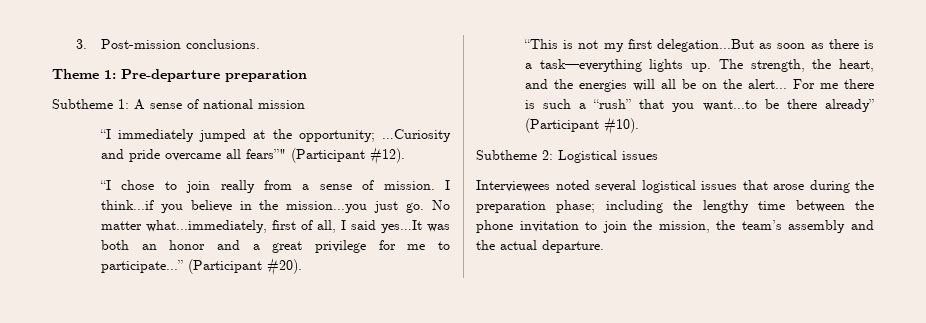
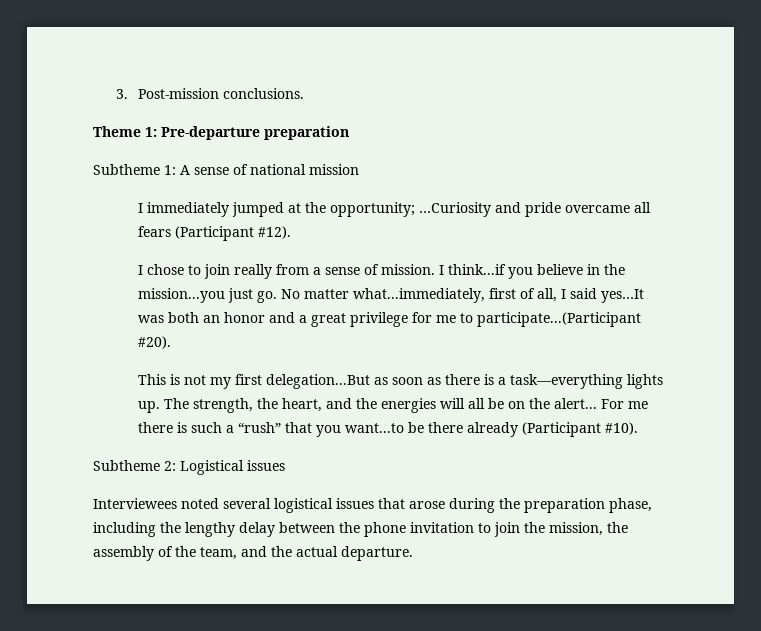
- “I immediately jumped at the opportunity; …Curiosity and pride overcame all fears”" (Participant #12).
+ I immediately jumped at the opportunity; …Curiosity and pride overcame all fears (Participant #12).
- “I chose to join really from a sense of mission.
+ I chose to join really from a sense of mission.
- No matter what...immediately, first of all, I said yes…It was both an honor and a great privilege for me to participate...” (Participant #20).
+ No matter what...immediately, first of all, I said yes…It was both an honor and a great privilege for me to participate...(Participant #20).
- “This is not my first delegation...But as soon as there is a task––everything lights up.
+ This is not my first delegation...But as soon as there is a task––everything lights up.
- For me there is such a “rush” that you want...to be there already” (Participant #10).
+ For me there is such a “rush” that you want...to be there already (Participant #10).
- Interviewees noted several logistical issues that arose during the preparation phase; including the lengthy time between the phone invitation to join the mission, the team’s assembly and the actual departure.
+ Interviewees noted several logistical issues that arose during the preparation phase, including the lengthy delay between the phone invitation to join the mission, the assembly of the team, and the actual departure.

